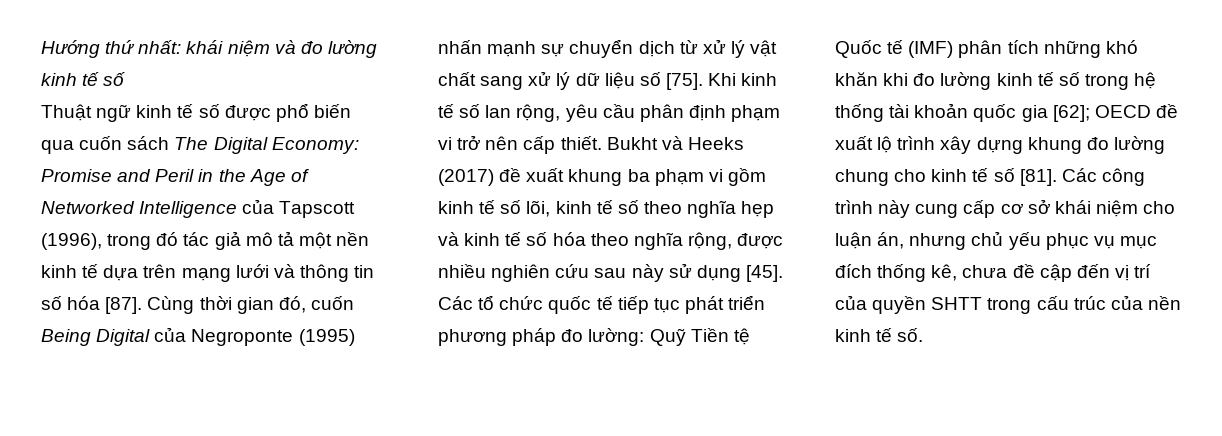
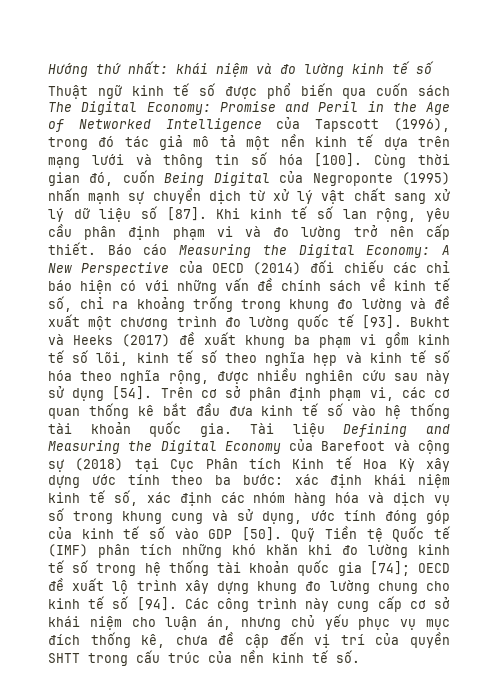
- Thuật ngữ kinh tế số được phổ biến qua cuốn sách The Digital Economy: Promise and Peril in the Age of Networked Intelligence của Tapscott (1996), trong đó tác giả mô tả một nền kinh tế dựa trên mạng lưới và thông tin số hóa [87].
+ Thuật ngữ kinh tế số được phổ biến qua cuốn sách The Digital Economy: Promise and Peril in the Age of Networked Intelligence của Tapscott (1996), trong đó tác giả mô tả một nền kinh tế dựa trên mạng lưới và thông tin số hóa [100].
- Cùng thời gian đó, cuốn Being Digital của Negroponte (1995) nhấn mạnh sự chuyển dịch từ xử lý vật chất sang xử lý dữ liệu số [75].
+ Cùng thời gian đó, cuốn Being Digital của Negroponte (1995) nhấn mạnh sự chuyển dịch từ xử lý vật chất sang xử lý dữ liệu số [87].
- Khi kinh tế số lan rộng, yêu cầu phân định phạm vi trở nên cấp thiết.
+ Khi kinh tế số lan rộng, yêu cầu phân định phạm vi và đo lường trở nên cấp thiết.
+ Báo cáo Measuring the Digital Economy: A New Perspective của OECD (2014) đối chiếu các chỉ báo hiện có với những vấn đề chính sách về kinh tế số, chỉ ra khoảng trống trong khung đo lường và đề xuất một chương trình đo lường quốc tế [93].
- Bukht và Heeks (2017) đề xuất khung ba phạm vi gồm kinh tế số lõi, kinh tế số theo nghĩa hẹp và kinh tế số hóa theo nghĩa rộng, được nhiều nghiên cứu sau này sử dụng [45]. Các tổ chức quốc tế tiếp tục phát triển phương pháp đo lường:
+ Bukht và Heeks (2017) đề xuất khung ba phạm vi gồm kinh tế số lõi, kinh tế số theo nghĩa hẹp và kinh tế số hóa theo nghĩa rộng, được nhiều nghiên cứu sau này sử dụng [54]. Trên cơ sở phân định phạm vi, các cơ quan thống kê bắt đầu đưa kinh tế số vào hệ thống tài khoản quốc gia. Tài liệu Defining and Measuring the Digital Economy của Barefoot và cộng sự (2018) tại Cục Phân tích Kinh tế Hoa Kỳ xây dựng ước tính theo ba bước: xác định khái niệm kinh tế số, xác định các nhóm hàng hóa và dịch vụ số trong khung cung và sử dụng, ước tính đóng góp của kinh tế số vào GDP [50].
- Quỹ Tiền tệ Quốc tế (IMF) phân tích những khó khăn khi đo lường kinh tế số trong hệ thống tài khoản quốc gia [62];
+ Quỹ Tiền tệ Quốc tế (IMF) phân tích những khó khăn khi đo lường kinh tế số trong hệ thống tài khoản quốc gia [74];
- OECD đề xuất lộ trình xây dựng khung đo lường chung cho kinh tế số [81].
+ OECD đề xuất lộ trình xây dựng khung đo lường chung cho kinh tế số [94].

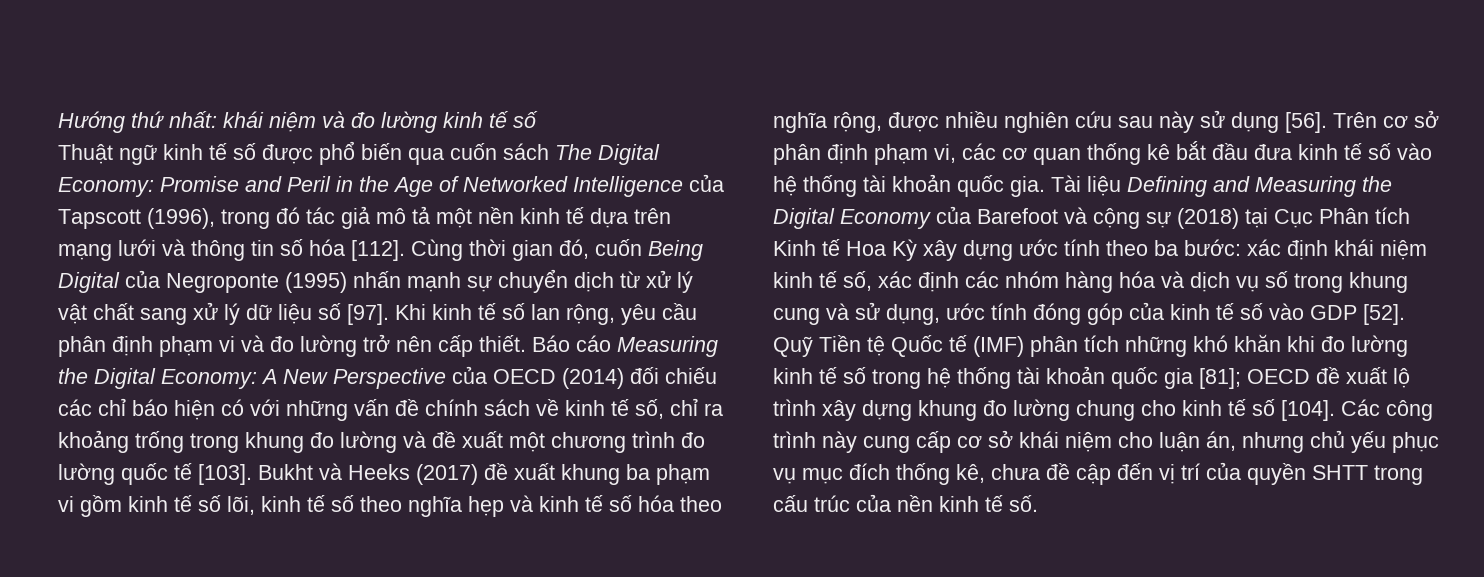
- Thuật ngữ kinh tế số được phổ biến qua cuốn sách The Digital Economy: Promise and Peril in the Age of Networked Intelligence của Tapscott (1996), trong đó tác giả mô tả một nền kinh tế dựa trên mạng lưới và thông tin số hóa [100].
+ Thuật ngữ kinh tế số được phổ biến qua cuốn sách The Digital Economy: Promise and Peril in the Age of Networked Intelligence của Tapscott (1996), trong đó tác giả mô tả một nền kinh tế dựa trên mạng lưới và thông tin số hóa [112].
- Cùng thời gian đó, cuốn Being Digital của Negroponte (1995) nhấn mạnh sự chuyển dịch từ xử lý vật chất sang xử lý dữ liệu số [87].
+ Cùng thời gian đó, cuốn Being Digital của Negroponte (1995) nhấn mạnh sự chuyển dịch từ xử lý vật chất sang xử lý dữ liệu số [97].
- Báo cáo Measuring the Digital Economy: A New Perspective của OECD (2014) đối chiếu các chỉ báo hiện có với những vấn đề chính sách về kinh tế số, chỉ ra khoảng trống trong khung đo lường và đề xuất một chương trình đo lường quốc tế [93].
+ Báo cáo Measuring the Digital Economy: A New Perspective của OECD (2014) đối chiếu các chỉ báo hiện có với những vấn đề chính sách về kinh tế số, chỉ ra khoảng trống trong khung đo lường và đề xuất một chương trình đo lường quốc tế [103].
- Bukht và Heeks (2017) đề xuất khung ba phạm vi gồm kinh tế số lõi, kinh tế số theo nghĩa hẹp và kinh tế số hóa theo nghĩa rộng, được nhiều nghiên cứu sau này sử dụng [54].
+ Bukht và Heeks (2017) đề xuất khung ba phạm vi gồm kinh tế số lõi, kinh tế số theo nghĩa hẹp và kinh tế số hóa theo nghĩa rộng, được nhiều nghiên cứu sau này sử dụng [56].
- xác định khái niệm kinh tế số, xác định các nhóm hàng hóa và dịch vụ số trong khung cung và sử dụng, ước tính đóng góp của kinh tế số vào GDP [50].
+ xác định khái niệm kinh tế số, xác định các nhóm hàng hóa và dịch vụ số trong khung cung và sử dụng, ước tính đóng góp của kinh tế số vào GDP [52].
- Quỹ Tiền tệ Quốc tế (IMF) phân tích những khó khăn khi đo lường kinh tế số trong hệ thống tài khoản quốc gia [74]; OECD đề xuất lộ trình xây dựng khung đo lường chung cho kinh tế số [94].
+ Quỹ Tiền tệ Quốc tế (IMF) phân tích những khó khăn khi đo lường kinh tế số trong hệ thống tài khoản quốc gia [81]; OECD đề xuất lộ trình xây dựng khung đo lường chung cho kinh tế số [104].

